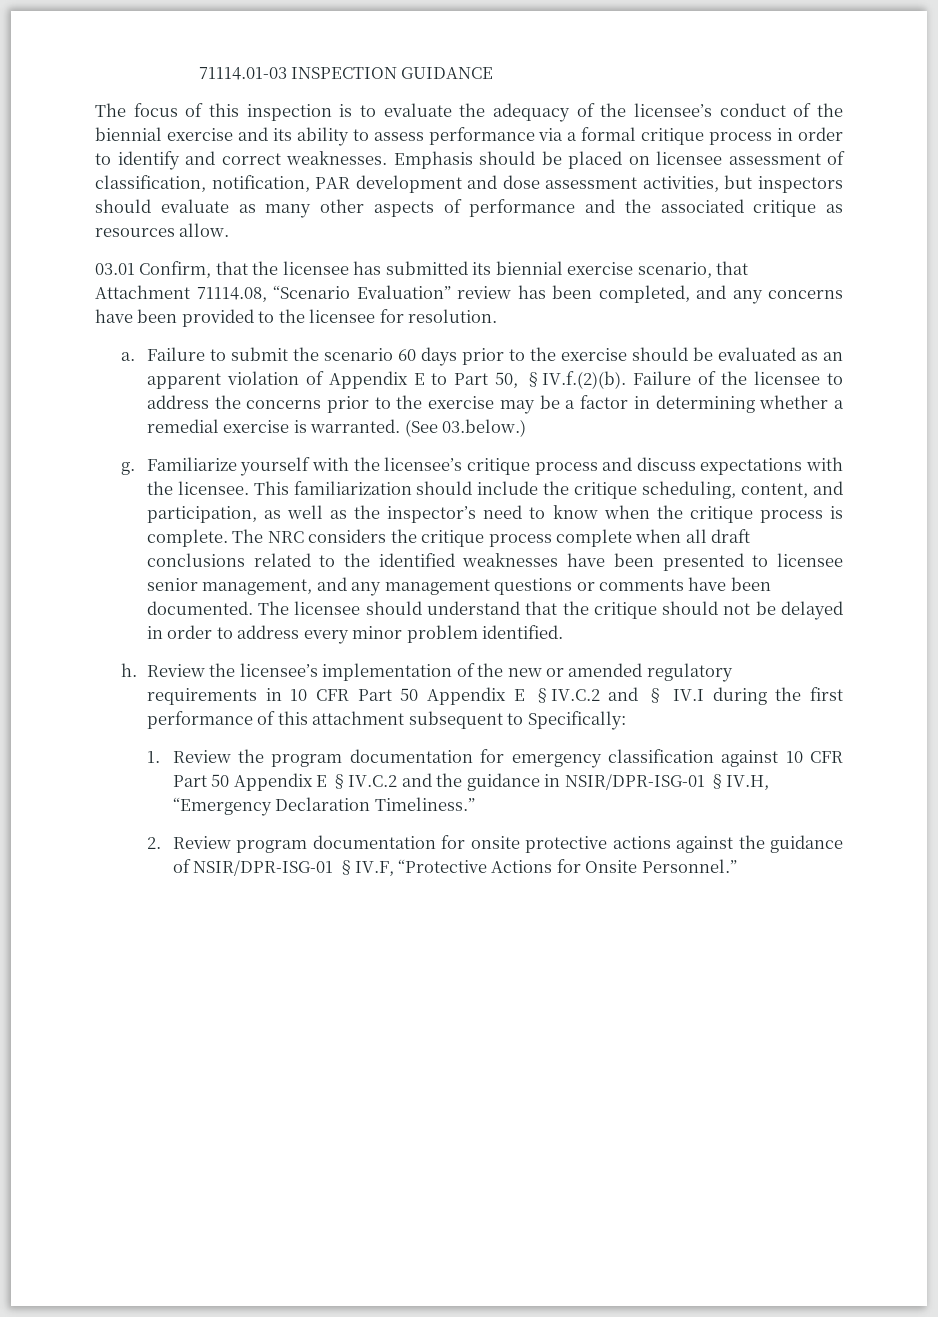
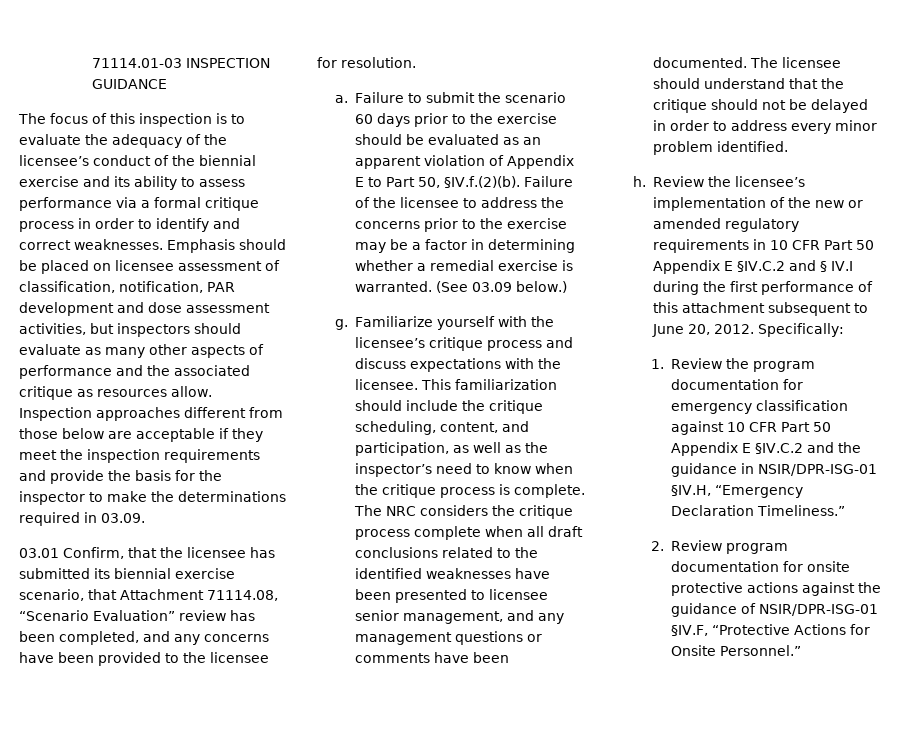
+ Inspection approaches different from those below are acceptable if they meet the inspection requirements and provide the basis for the inspector to make the determinations required in 03.09.
- (See 03.below.)
+ (See 03.09 below.)
- Review the licensee’s implementation of the new or amended regulatory requirements in 10 CFR Part 50 Appendix E §IV.C.2 and § IV.I during the first performance of this attachment subsequent to Specifically:
+ Review the licensee’s implementation of the new or amended regulatory requirements in 10 CFR Part 50 Appendix E §IV.C.2 and § IV.I during the first performance of this attachment subsequent to June 20, 2012. Specifically:

